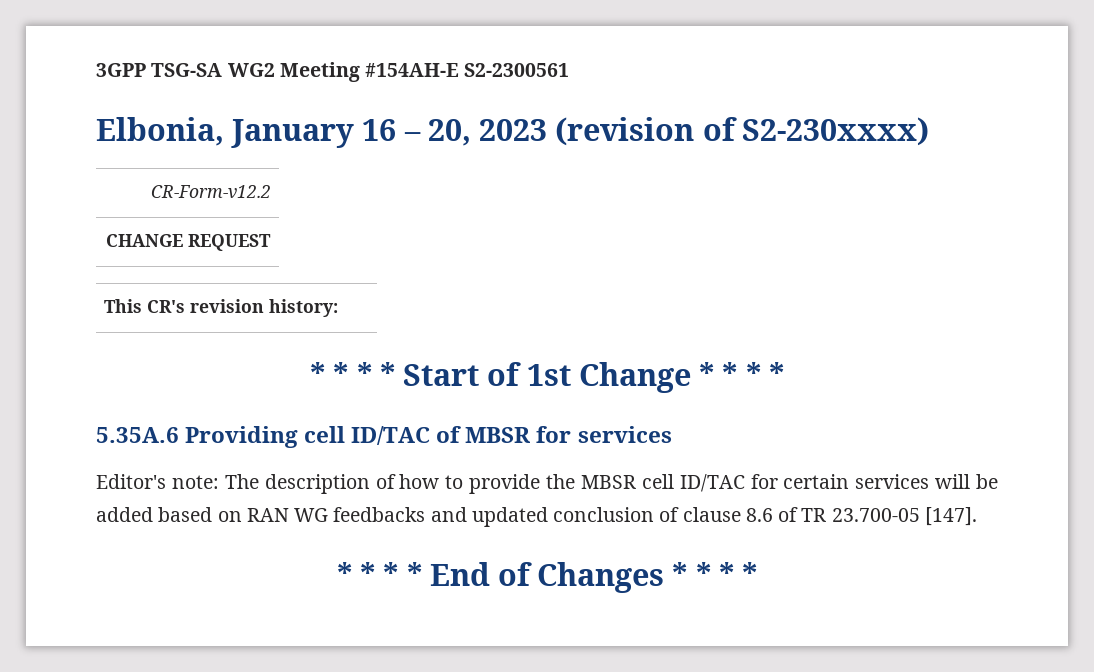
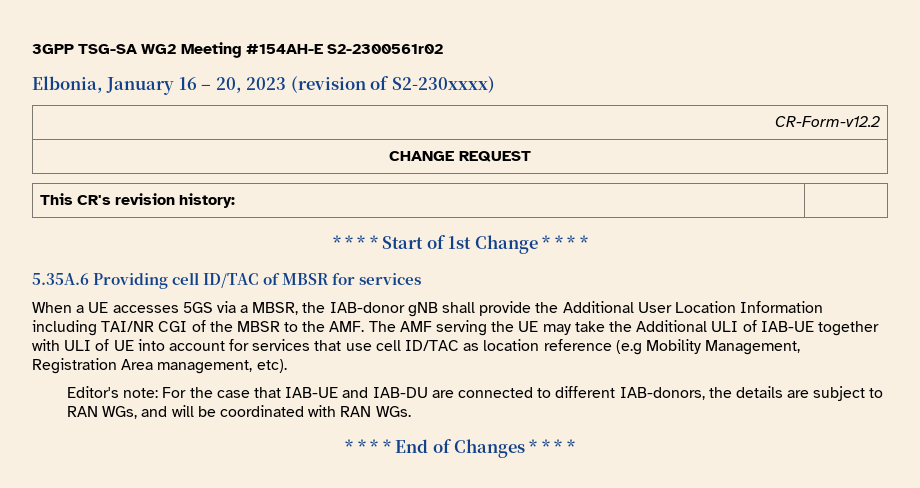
- 3GPP TSG-SA WG2 Meeting #154AH-E S2-2300561
+ 3GPP TSG-SA WG2 Meeting #154AH-E S2-2300561r02
- Editor's note: The description of how to provide the MBSR cell ID/TAC for certain services will be added based on RAN WG feedbacks and updated conclusion of clause 8.6 of TR 23.700-05 [147].
+ When a UE accesses 5GS via a MBSR, the IAB-donor gNB shall provide the Additional User Location Information including TAI/NR CGI of the MBSR to the AMF. The AMF serving the UE may take the Additional ULI of IAB-UE together with ULI of UE into account for services that use cell ID/TAC as location reference (e.g Mobility Management, Registration Area management, etc).
+ Editor's note: For the case that IAB-UE and IAB-DU are connected to different IAB-donors, the details are subject to RAN WGs, and will be coordinated with RAN WGs.

